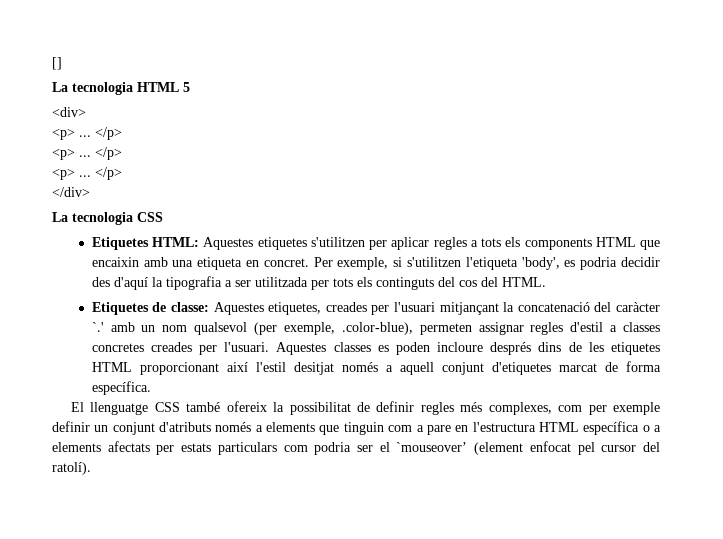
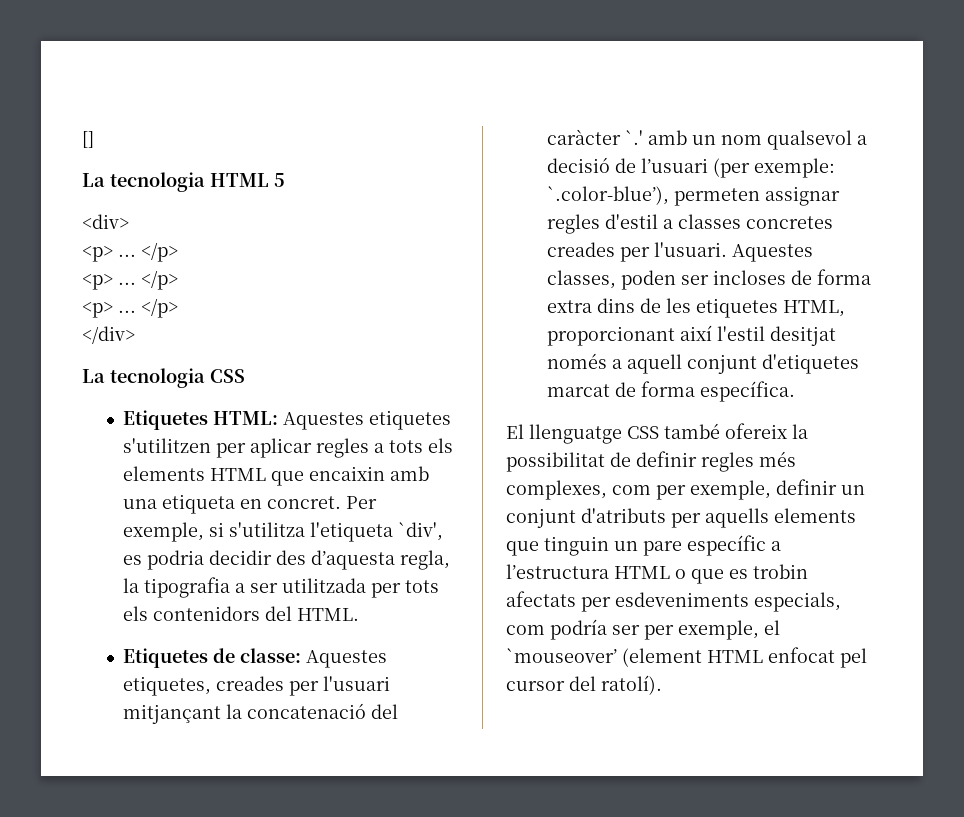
- Etiquetes HTML: Aquestes etiquetes s'utilitzen per aplicar regles a tots els components HTML que encaixin amb una etiqueta en concret.
+ Etiquetes HTML: Aquestes etiquetes s'utilitzen per aplicar regles a tots els elements HTML que encaixin amb una etiqueta en concret.
- Per exemple, si s'utilitzen l'etiqueta 'body', es podria decidir des d'aquí la tipografia a ser utilitzada per tots els continguts del cos del HTML.
+ Per exemple, si s'utilitza l'etiqueta `div', es podria decidir des d’aquesta regla, la tipografia a ser utilitzada per tots els contenidors del HTML.
- Etiquetes de classe: Aquestes etiquetes, creades per l'usuari mitjançant la concatenació del caràcter `.' amb un nom qualsevol (per exemple, .color-blue), permeten assignar regles d'estil a classes concretes creades per l'usuari.
+ Etiquetes de classe: Aquestes etiquetes, creades per l'usuari mitjançant la concatenació del caràcter `.' amb un nom qualsevol a decisió de l’usuari (per exemple: `.color-blue’), permeten assignar regles d'estil a classes concretes creades per l'usuari.
- Aquestes classes es poden incloure després dins de les etiquetes HTML proporcionant així l'estil desitjat només a aquell conjunt d'etiquetes marcat de forma específica.
+ Aquestes classes, poden ser incloses de forma extra dins de les etiquetes HTML, proporcionant així l'estil desitjat només a aquell conjunt d'etiquetes marcat de forma específica.
- El llenguatge CSS també ofereix la possibilitat de definir regles més complexes, com per exemple definir un conjunt d'atributs només a elements que tinguin com a pare en l'estructura HTML específica o a elements afectats per estats particulars com podria ser el `mouseover’ (element enfocat pel cursor del ratolí).
+ El llenguatge CSS també ofereix la possibilitat de definir regles més complexes, com per exemple, definir un conjunt d'atributs per aquells elements que tinguin un pare específic a l’estructura HTML o que es trobin afectats per esdeveniments especials, com podría ser per exemple, el `mouseover’ (element HTML enfocat pel cursor del ratolí).

